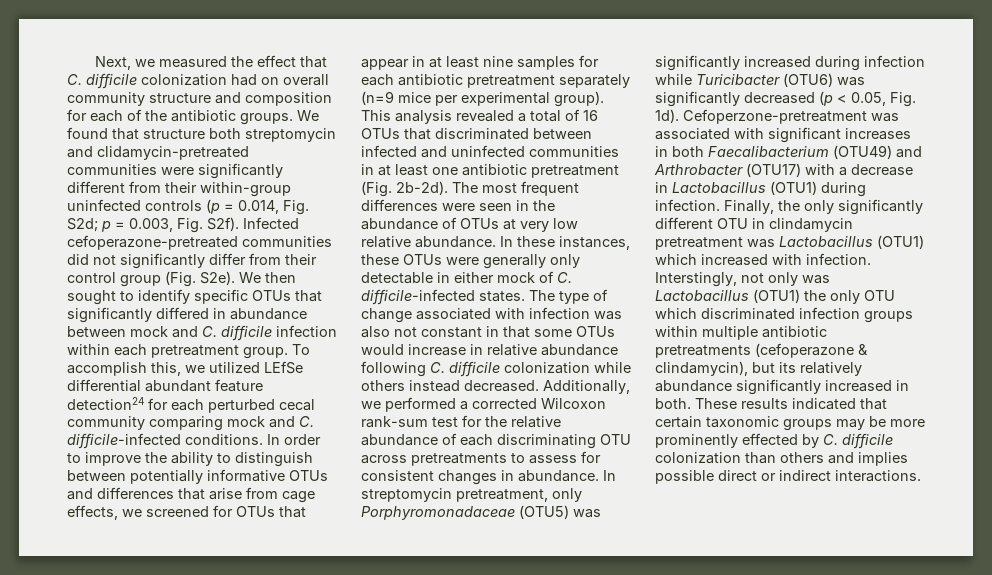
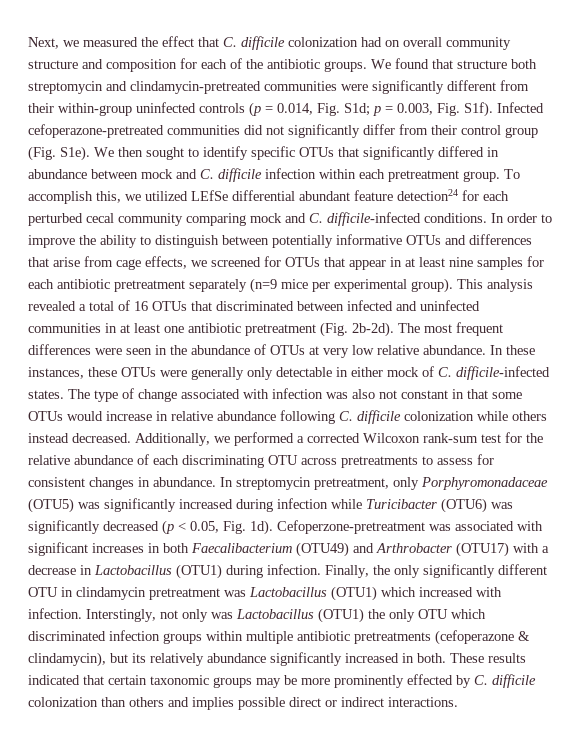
- We found that structure both streptomycin and clidamycin-pretreated communities were significantly different from their within-group uninfected controls (p = 0.014, Fig. S2d; p = 0.003, Fig. S2f).
+ We found that structure both streptomycin and clindamycin-pretreated communities were significantly different from their within-group uninfected controls (p = 0.014, Fig. S1d; p = 0.003, Fig. S1f).
- Infected cefoperazone-pretreated communities did not significantly differ from their control group (Fig. S2e).
+ Infected cefoperazone-pretreated communities did not significantly differ from their control group (Fig. S1e).

